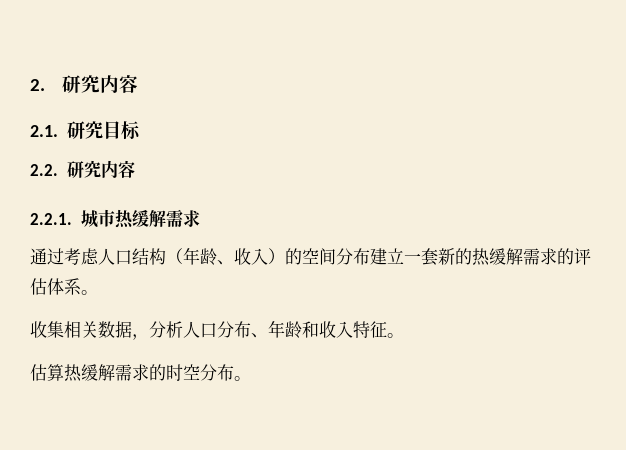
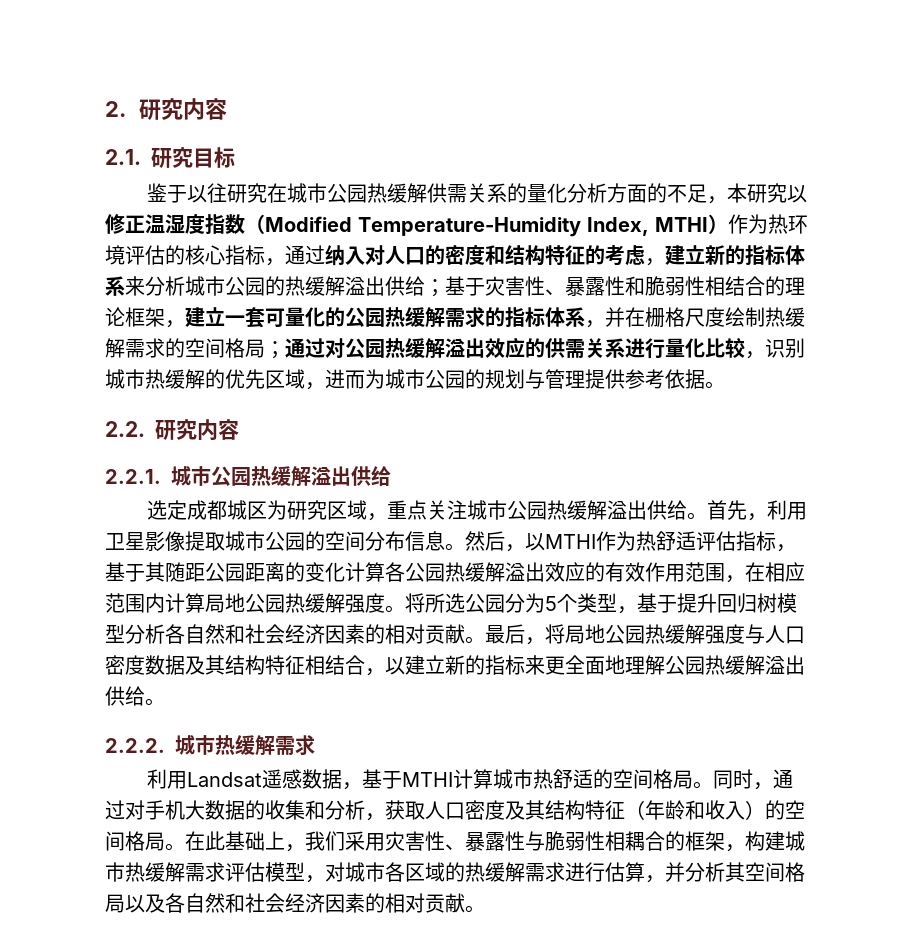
+ 鉴于以往研究在城市公园热缓解供需关系的量化分析方面的不足，本研究以修正温湿度指数（Modified Temperature-Humidity Index, MTHI）作为热环境评估的核心指标，通过纳入对人口的密度和结构特征的考虑，建立新的指标体系来分析城市公园的热缓解溢出供给；基于灾害性、暴露性和脆弱性相结合的理论框架，建立一套可量化的公园热缓解需求的指标体系，并在栅格尺度绘制热缓解需求的空间格局；通过对公园热缓解溢出效应的供需关系进行量化比较，识别城市热缓解的优先区域，进而为城市公园的规划与管理提供参考依据。
  2.2.研究内容
- 2.2.1.城市热缓解需求
- 通过考虑人口结构（年龄、收入）的空间分布建立一套新的热缓解需求的评估体系。
- 收集相关数据，分析人口分布、年龄和收入特征。
- 估算热缓解需求的时空分布。
+ 2.2.1.城市公园热缓解溢出供给
+ 选定成都城区为研究区域，重点关注城市公园热缓解溢出供给。首先，利用卫星影像提取城市公园的空间分布信息。然后，以MTHI作为热舒适评估指标，基于其随距公园距离的变化计算各公园热缓解溢出效应的有效作用范围，在相应范围内计算局地公园热缓解强度。将所选公园分为5个类型，基于提升回归树模型分析各自然和社会经济因素的相对贡献。最后，将局地公园热缓解强度与人口密度数据及其结构特征相结合，以建立新的指标来更全面地理解公园热缓解溢出供给。
+ 2.2.2.城市热缓解需求
+ 利用Landsat遥感数据，基于MTHI计算城市热舒适的空间格局。同时，通过对手机大数据的收集和分析，获取人口密度及其结构特征（年龄和收入）的空间格局。在此基础上，我们采用灾害性、暴露性与脆弱性相耦合的框架，构建城市热缓解需求评估模型，对城市各区域的热缓解需求进行估算，并分析其空间格局以及各自然和社会经济因素的相对贡献。

